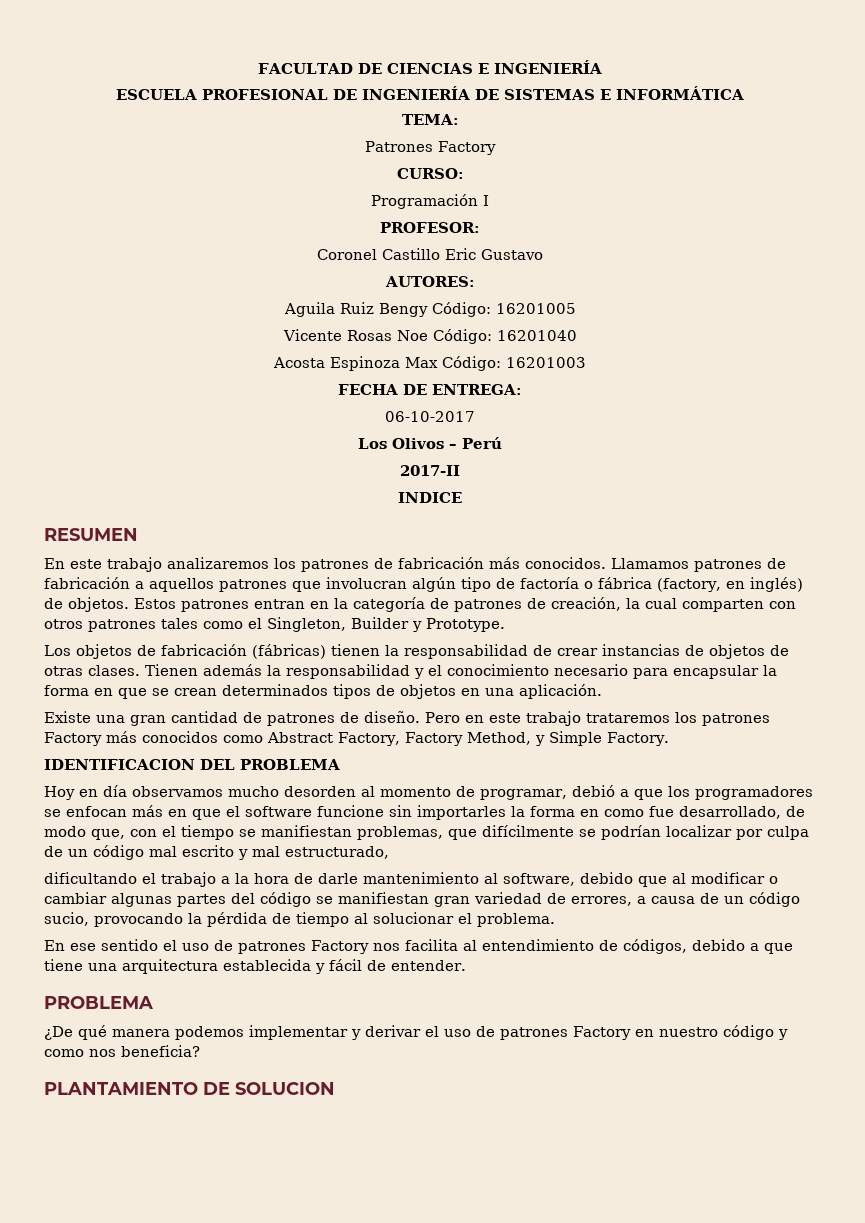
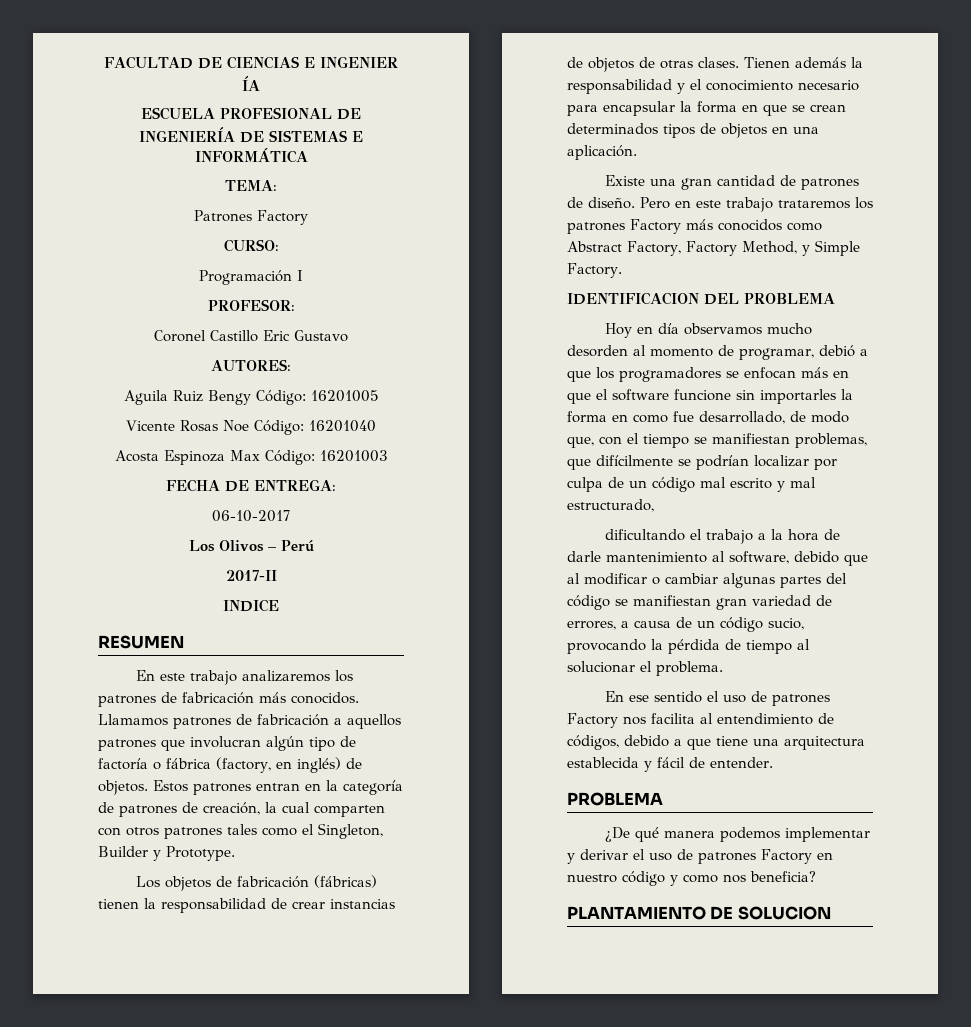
- FACULTAD DE CIENCIAS E INGENIERÍA
+ FACULTAD DE CIENCIAS E INGENIER ÍA

